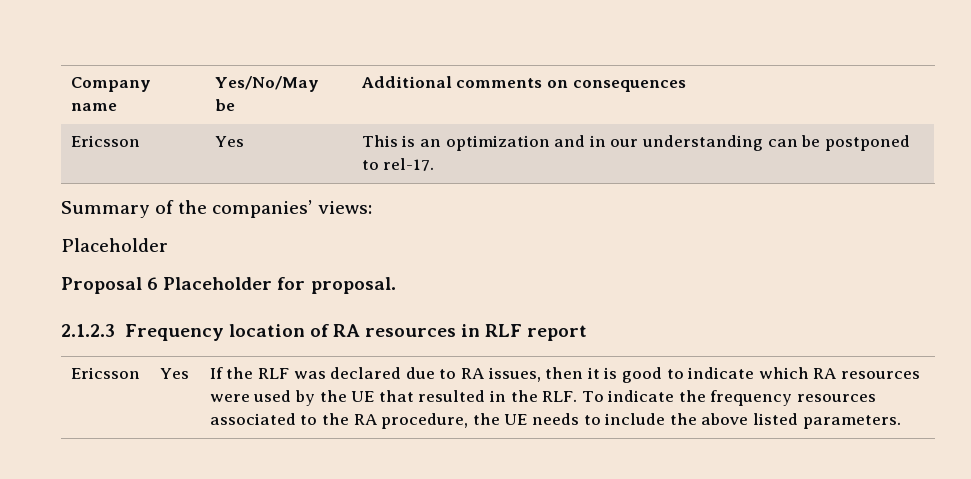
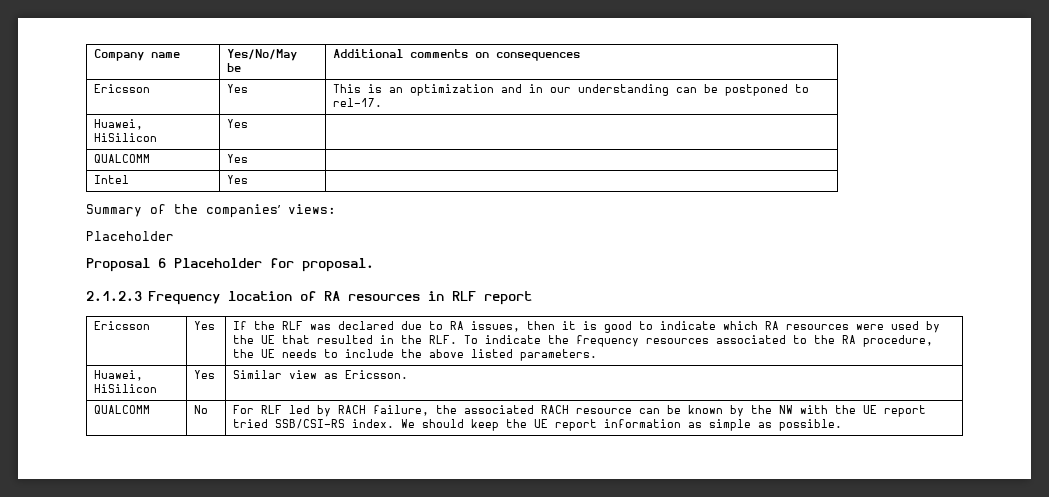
  Ericsson | Yes | This is an optimization and in our understanding can be postponed to rel-17.
+ Huawei, HiSilicon | Yes |
+ QUALCOMM | Yes |
+ Intel | Yes |
+ Huawei, HiSilicon | Yes | Similar view as Ericsson.
+ QUALCOMM | No | For RLF led by RACH failure, the associated RACH resource can be known by the NW with the UE report tried SSB/CSI-RS index. We should keep the UE report information as simple as possible.

